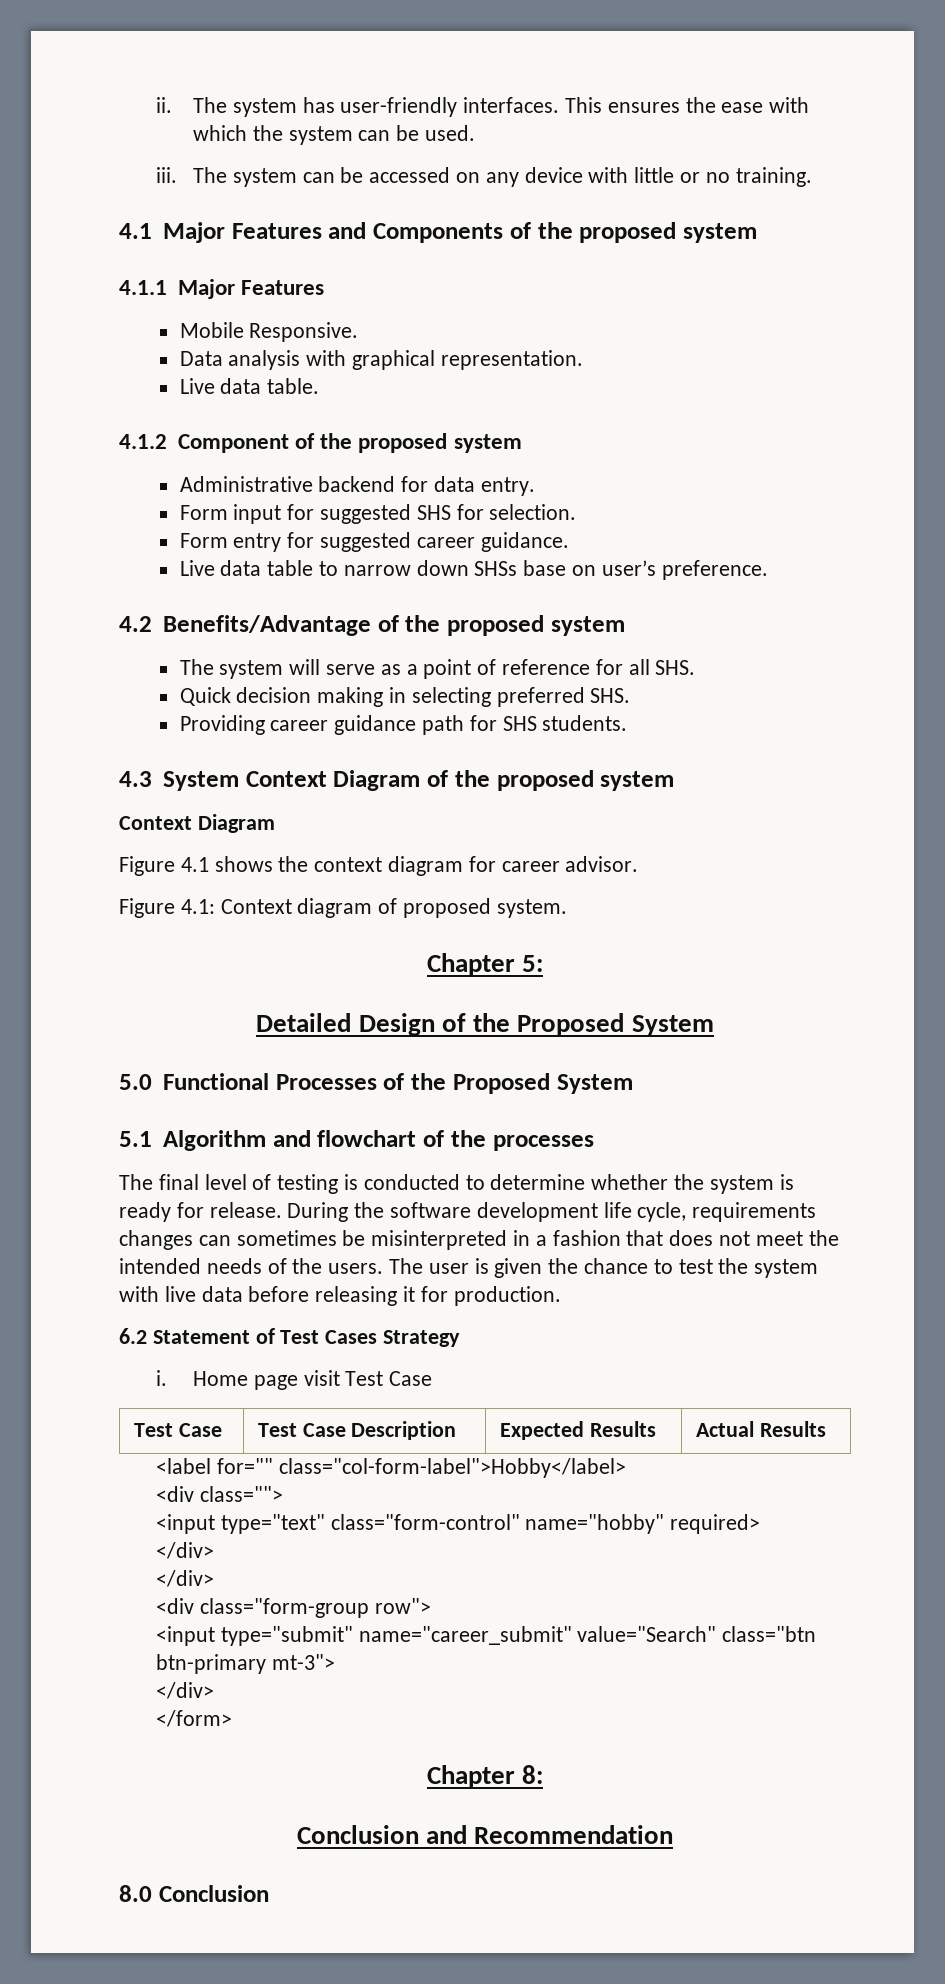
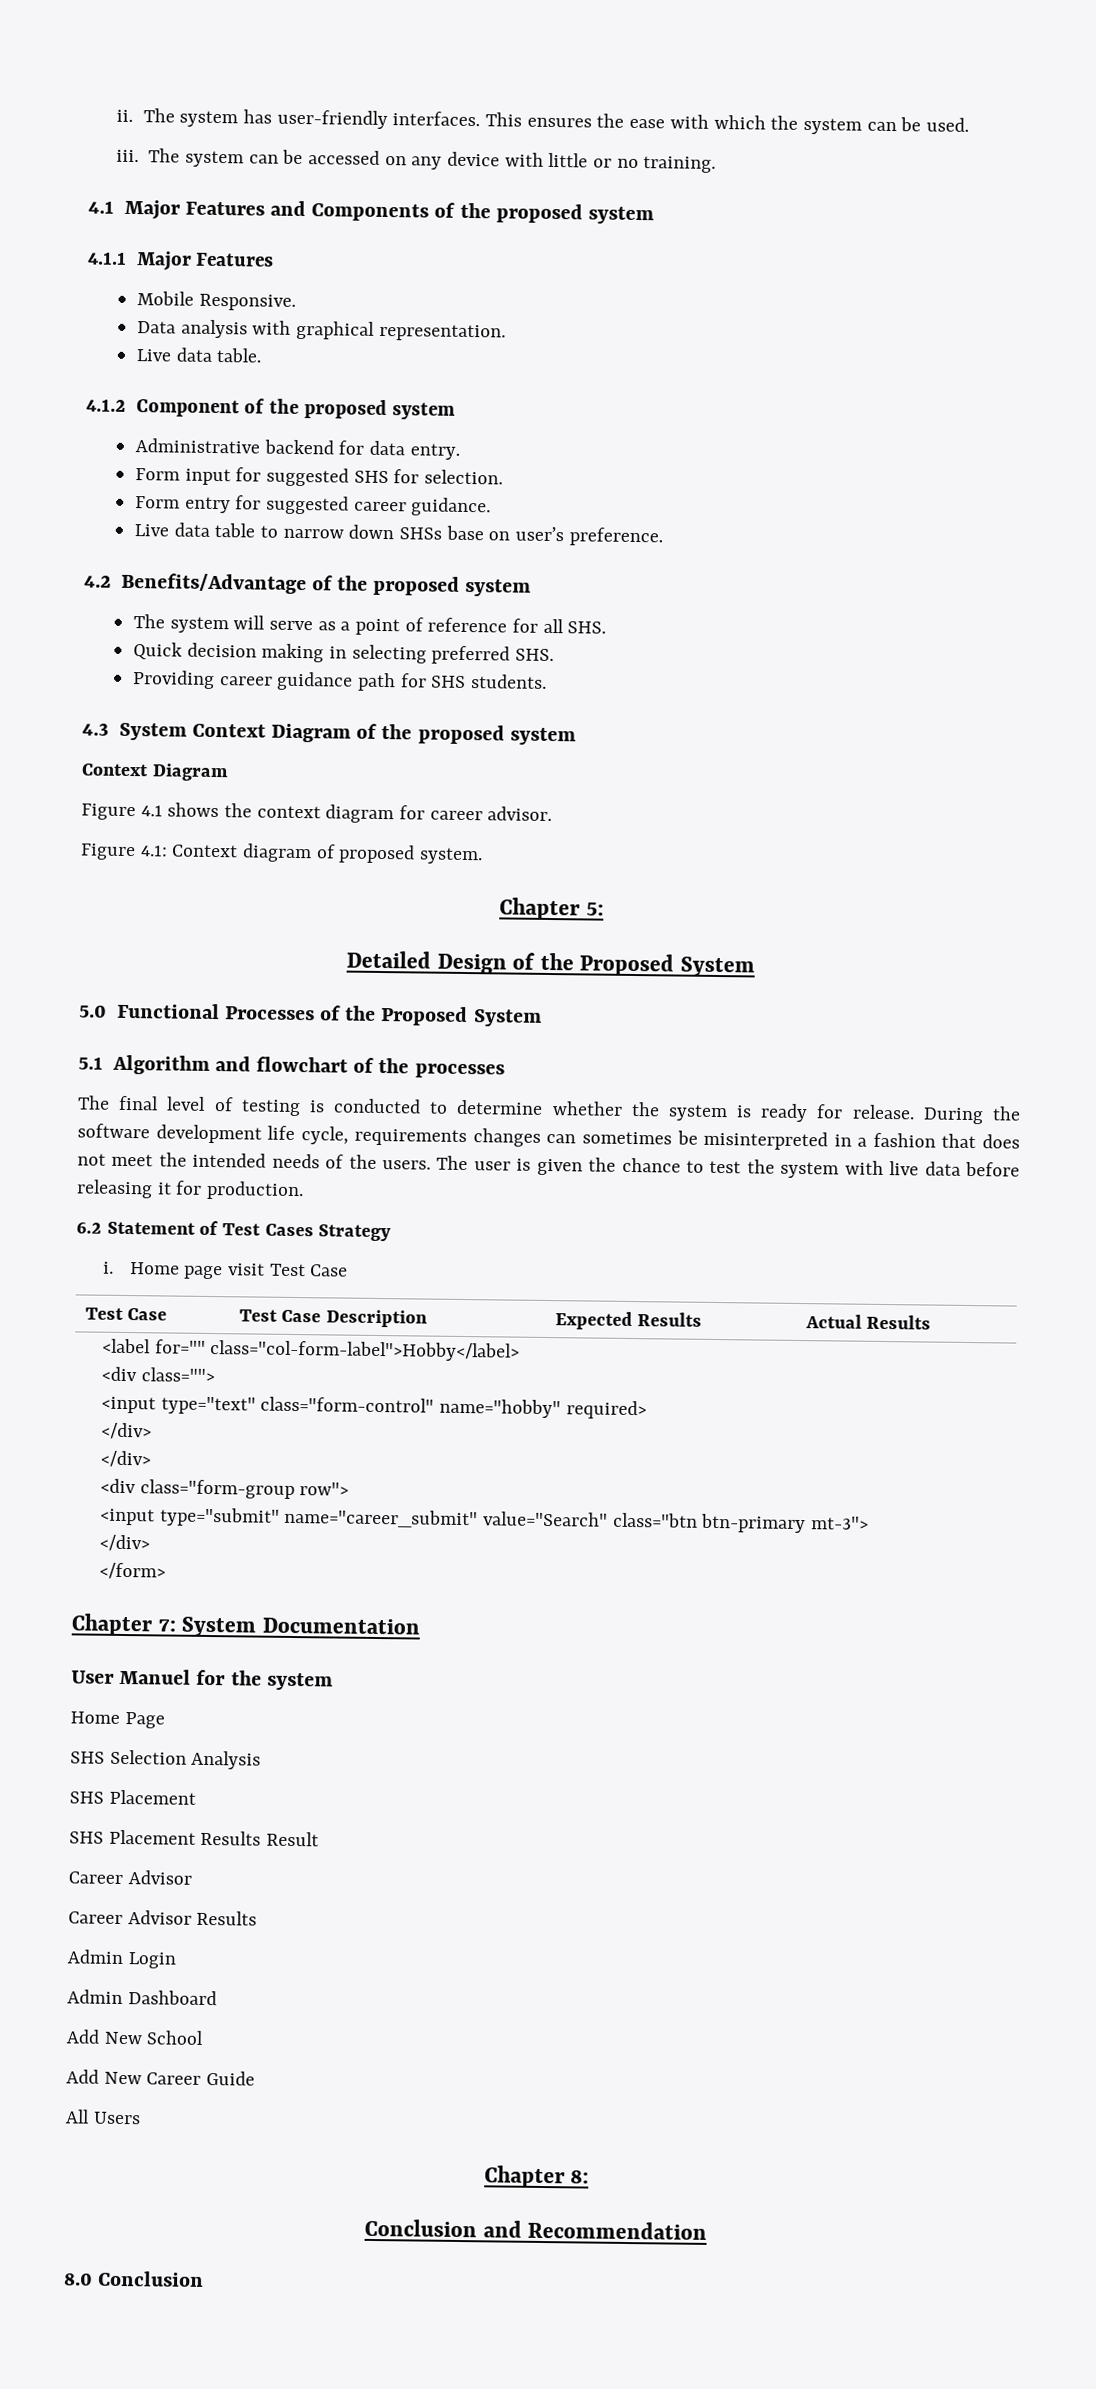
+ Chapter 7: System Documentation
+ User Manuel for the system
+ Home Page
+ SHS Selection Analysis
+ SHS Placement
+ SHS Placement Results Result
+ Career Advisor
+ Career Advisor Results
+ Admin Login
+ Admin Dashboard
+ Add New School
+ Add New Career Guide
+ All Users

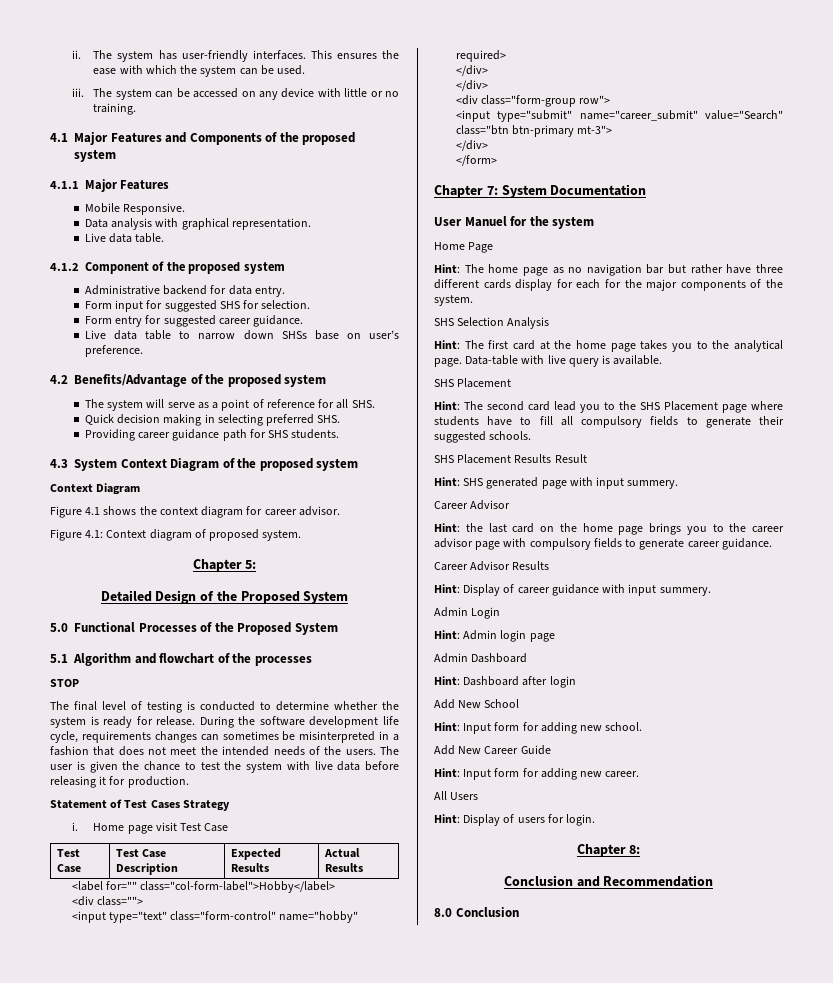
+ STOP
- 6.2 Statement of Test Cases Strategy
+ Statement of Test Cases Strategy
+ Hint: The home page as no navigation bar but rather have three different cards display for each for the major components of the system.
  SHS Selection Analysis
+ Hint: The first card at the home page takes you to the analytical page. Data-table with live query is available.
  SHS Placement
+ Hint: The second card lead you to the SHS Placement page where students have to fill all compulsory fields to generate their suggested schools.
  SHS Placement Results Result
+ Hint: SHS generated page with input summery.
  Career Advisor
+ Hint: the last card on the home page brings you to the career advisor page with compulsory fields to generate career guidance.
  Career Advisor Results
+ Hint: Display of career guidance with input summery.
  Admin Login
+ Hint: Admin login page
  Admin Dashboard
+ Hint: Dashboard after login
  Add New School
+ Hint: Input form for adding new school.
  Add New Career Guide
+ Hint: Input form for adding new career.
  All Users
+ Hint: Display of users for login.

